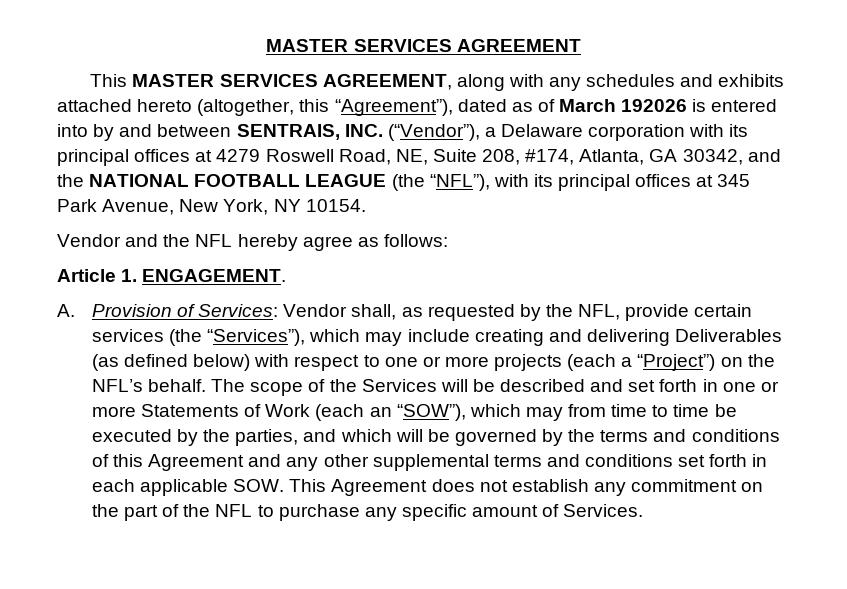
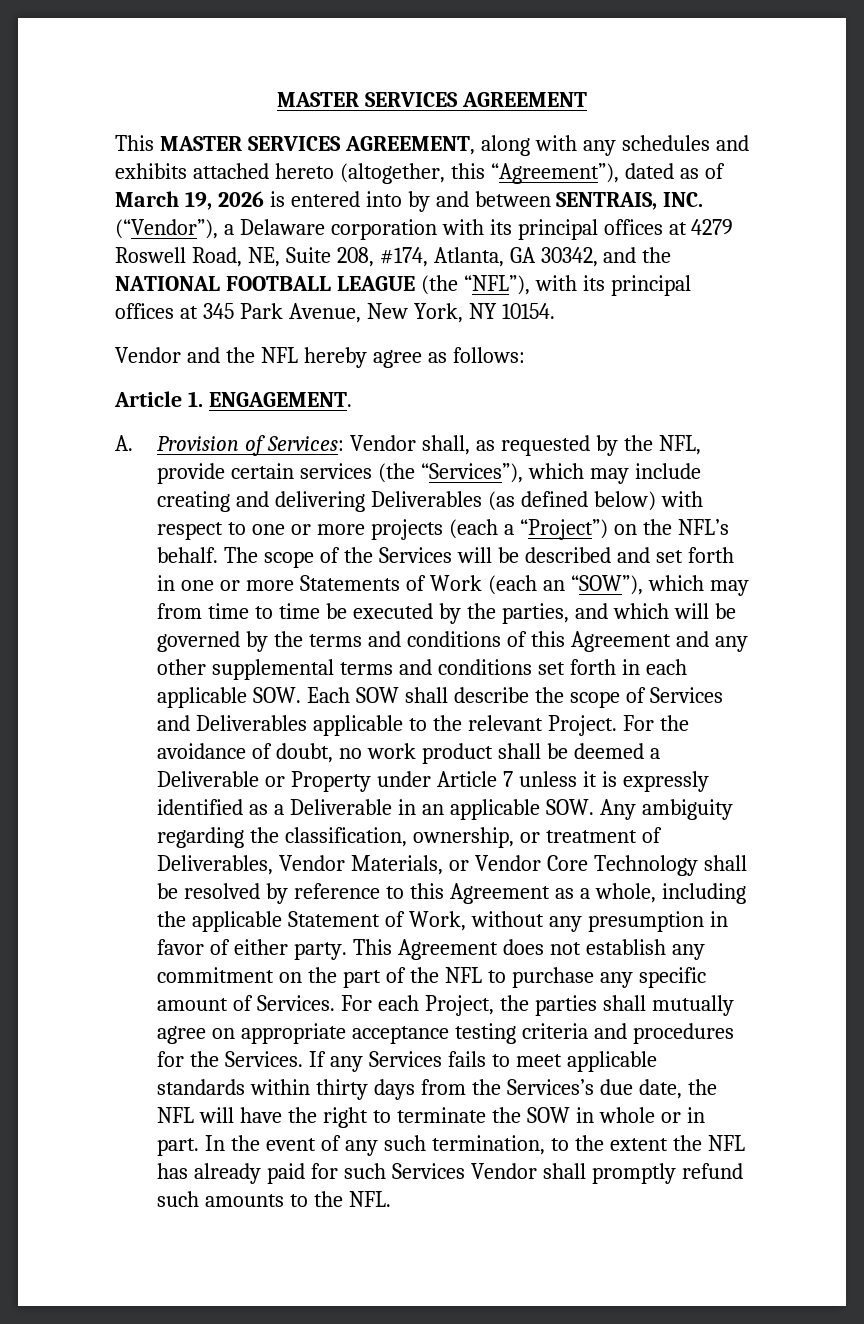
- This MASTER SERVICES AGREEMENT, along with any schedules and exhibits attached hereto (altogether, this “Agreement”), dated as of March 192026 is entered into by and between SENTRAIS, INC. (“Vendor”), a Delaware corporation with its principal offices at 4279 Roswell Road, NE, Suite 208, #174, Atlanta, GA 30342, and the NATIONAL FOOTBALL LEAGUE (the “NFL”), with its principal offices at 345 Park Avenue, New York, NY 10154.
+ This MASTER SERVICES AGREEMENT, along with any schedules and exhibits attached hereto (altogether, this “Agreement”), dated as of March 19, 2026 is entered into by and between SENTRAIS, INC. (“Vendor”), a Delaware corporation with its principal offices at 4279 Roswell Road, NE, Suite 208, #174, Atlanta, GA 30342, and the NATIONAL FOOTBALL LEAGUE (the “NFL”), with its principal offices at 345 Park Avenue, New York, NY 10154.
- The scope of the Services will be described and set forth in one or more Statements of Work (each an “SOW”), which may from time to time be executed by the parties, and which will be governed by the terms and conditions of this Agreement and any other supplemental terms and conditions set forth in each applicable SOW. This Agreement does not establish any commitment on the part of the NFL to purchase any specific amount of Services.
+ The scope of the Services will be described and set forth in one or more Statements of Work (each an “SOW”), which may from time to time be executed by the parties, and which will be governed by the terms and conditions of this Agreement and any other supplemental terms and conditions set forth in each applicable SOW. Each SOW shall describe the scope of Services and Deliverables applicable to the relevant Project. For the avoidance of doubt, no work product shall be deemed a Deliverable or Property under Article 7 unless it is expressly identified as a Deliverable in an applicable SOW. Any ambiguity regarding the classification, ownership, or treatment of Deliverables, Vendor Materials, or Vendor Core Technology shall be resolved by reference to this Agreement as a whole, including the applicable Statement of Work, without any presumption in favor of either party. This Agreement does not establish any commitment on the part of the NFL to purchase any specific amount of Services.
+ For each Project, the parties shall mutually agree on appropriate acceptance testing criteria and procedures for the Services. If any Services fails to meet applicable standards within thirty days from the Services’s due date, the NFL will have the right to terminate the SOW in whole or in part. In the event of any such termination, to the extent the NFL has already paid for such Services Vendor shall promptly refund such amounts to the NFL.

